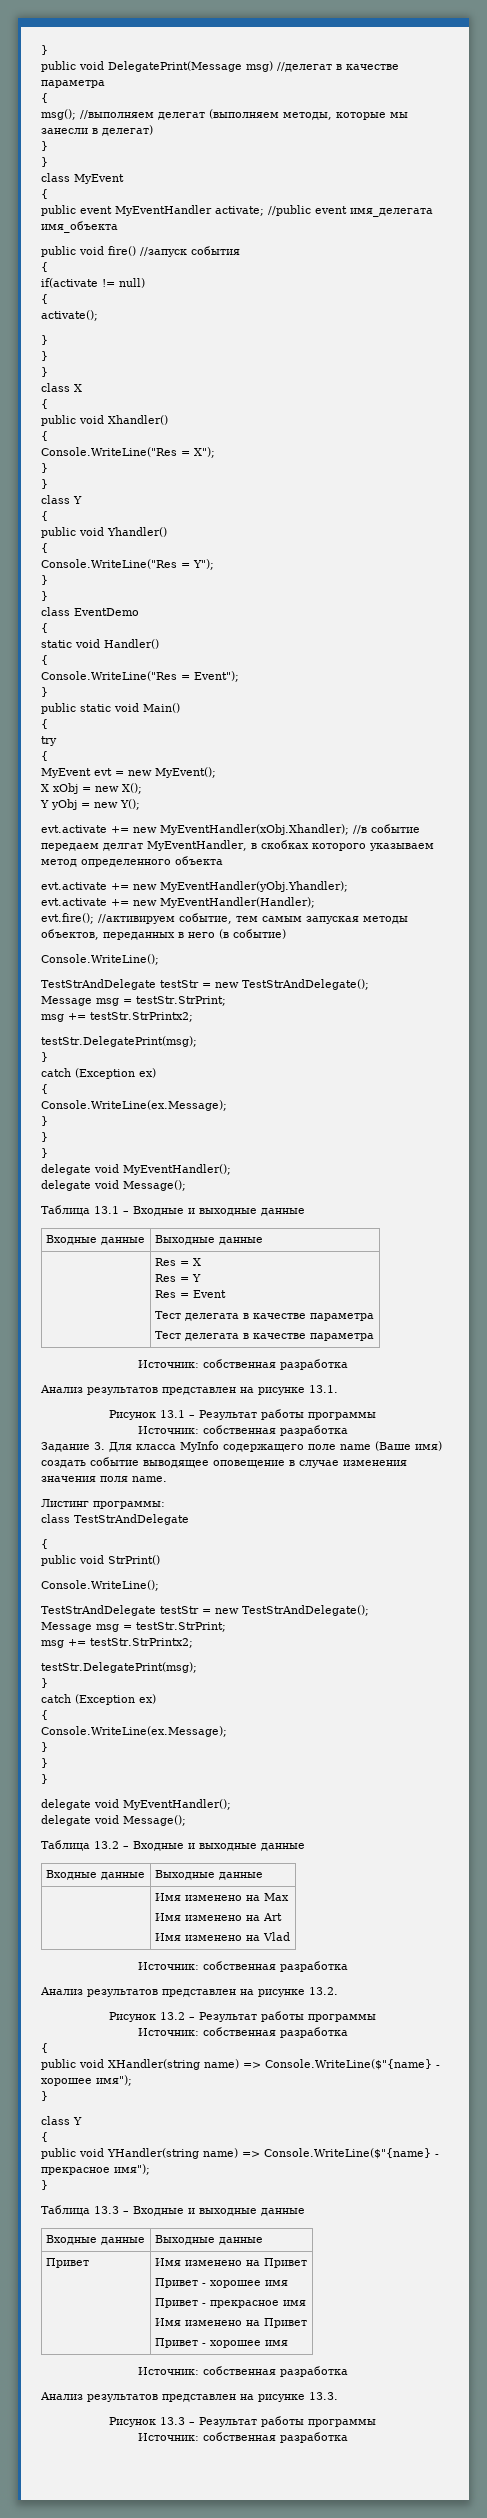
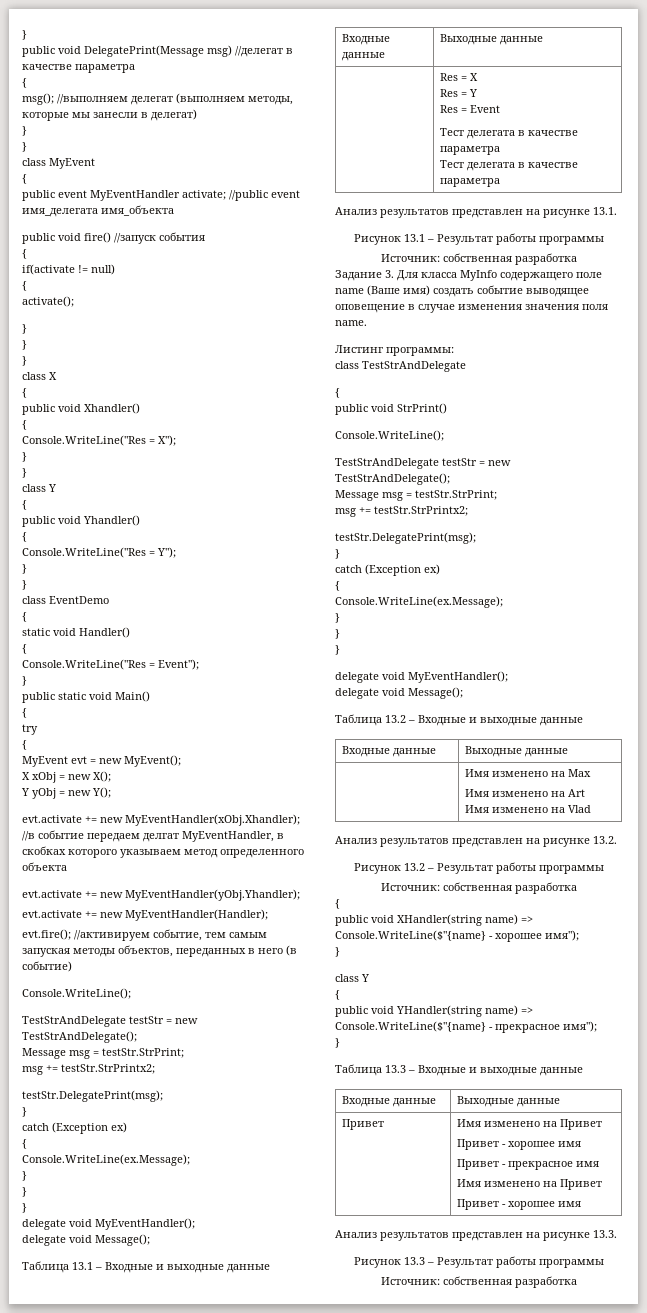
  | Res = X
  Res = Y
  Res = Event
  Тест делегата в качестве параметра
  Тест делегата в качестве параметра
- Источник: собственная разработка
  | Имя изменено на Max
  Имя изменено на Art
  Имя изменено на Vlad
- Источник: собственная разработка
  Привет | Имя изменено на Привет
  Привет - хорошее имя
  Привет - прекрасное имя
  Имя изменено на Привет
  Привет - хорошее имя
- Источник: собственная разработка

